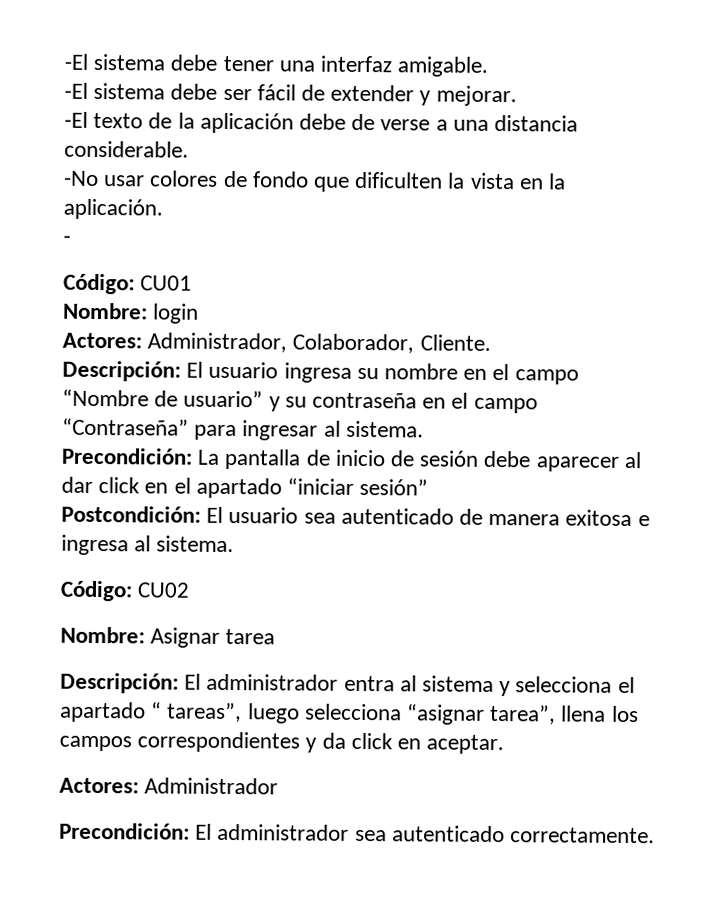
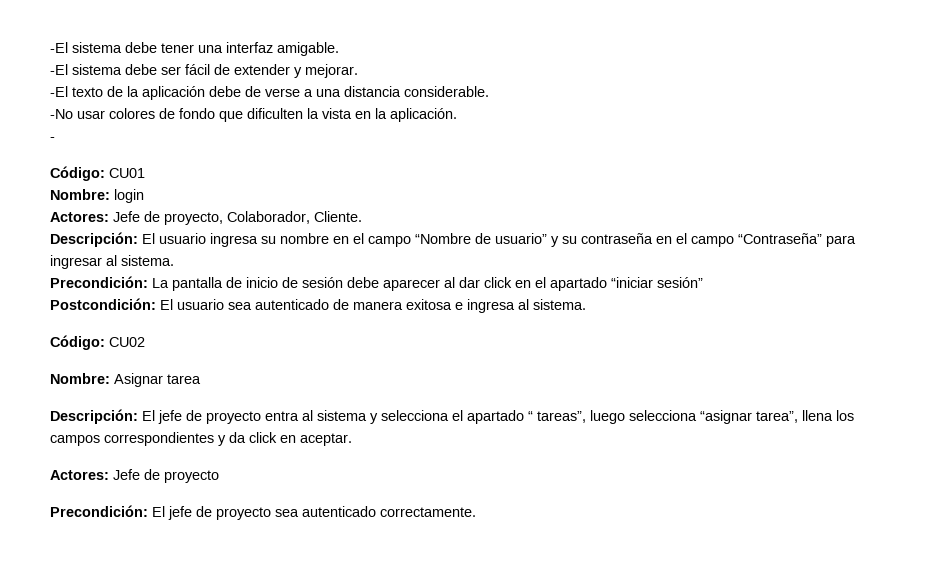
- Actores: Administrador, Colaborador, Cliente.
+ Actores: Jefe de proyecto, Colaborador, Cliente.
- Descripción: El administrador entra al sistema y selecciona el apartado “ tareas”, luego selecciona “asignar tarea”, llena los campos correspondientes y da click en aceptar.
+ Descripción: El jefe de proyecto entra al sistema y selecciona el apartado “ tareas”, luego selecciona “asignar tarea”, llena los campos correspondientes y da click en aceptar.
- Actores: Administrador
+ Actores: Jefe de proyecto
- Precondición: El administrador sea autenticado correctamente.
+ Precondición: El jefe de proyecto sea autenticado correctamente.

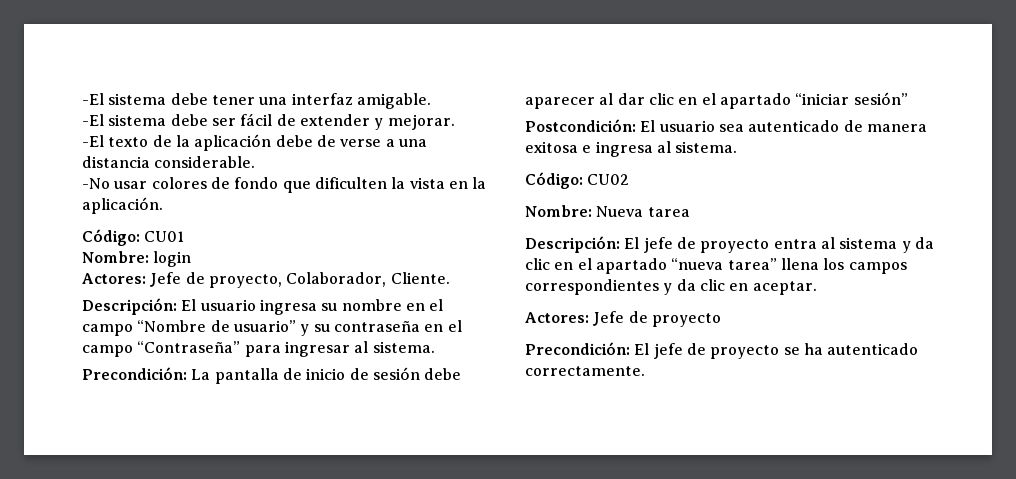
- -
- Precondición: La pantalla de inicio de sesión debe aparecer al dar click en el apartado “iniciar sesión”
+ Precondición: La pantalla de inicio de sesión debe aparecer al dar clic en el apartado “iniciar sesión”
- Nombre: Asignar tarea
+ Nombre: Nueva tarea
- Descripción: El jefe de proyecto entra al sistema y selecciona el apartado “ tareas”, luego selecciona “asignar tarea”, llena los campos correspondientes y da click en aceptar.
+ Descripción: El jefe de proyecto entra al sistema y da clic en el apartado “nueva tarea” llena los campos correspondientes y da clic en aceptar.
- Precondición: El jefe de proyecto sea autenticado correctamente.
+ Precondición: El jefe de proyecto se ha autenticado correctamente.

